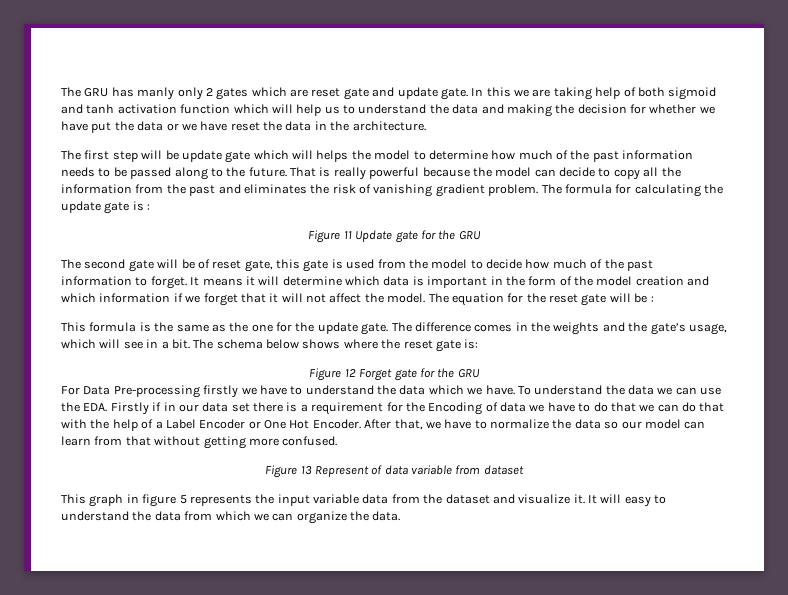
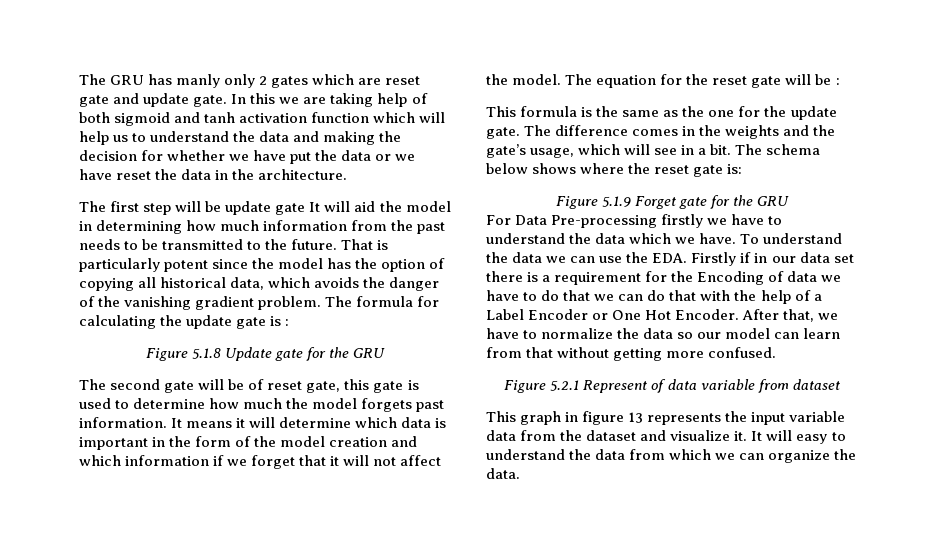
- The first step will be update gate which will helps the model to determine how much of the past information needs to be passed along to the future.
+ The first step will be update gate It will aid the model in determining how much information from the past needs to be transmitted to the future.
- That is really powerful because the model can decide to copy all the information from the past and eliminates the risk of vanishing gradient problem.
+ That is particularly potent since the model has the option of copying all historical data, which avoids the danger of the vanishing gradient problem.
- Figure 11 Update gate for the GRU
+ Figure 5.1.8 Update gate for the GRU
- The second gate will be of reset gate, this gate is used from the model to decide how much of the past information to forget.
+ The second gate will be of reset gate, this gate is used to determine how much the model forgets past information.
- Figure 12 Forget gate for the GRU
+ Figure 5.1.9 Forget gate for the GRU
- Figure 13 Represent of data variable from dataset
+ Figure 5.2.1 Represent of data variable from dataset
- This graph in figure 5 represents the input variable data from the dataset and visualize it.
+ This graph in figure 13 represents the input variable data from the dataset and visualize it.

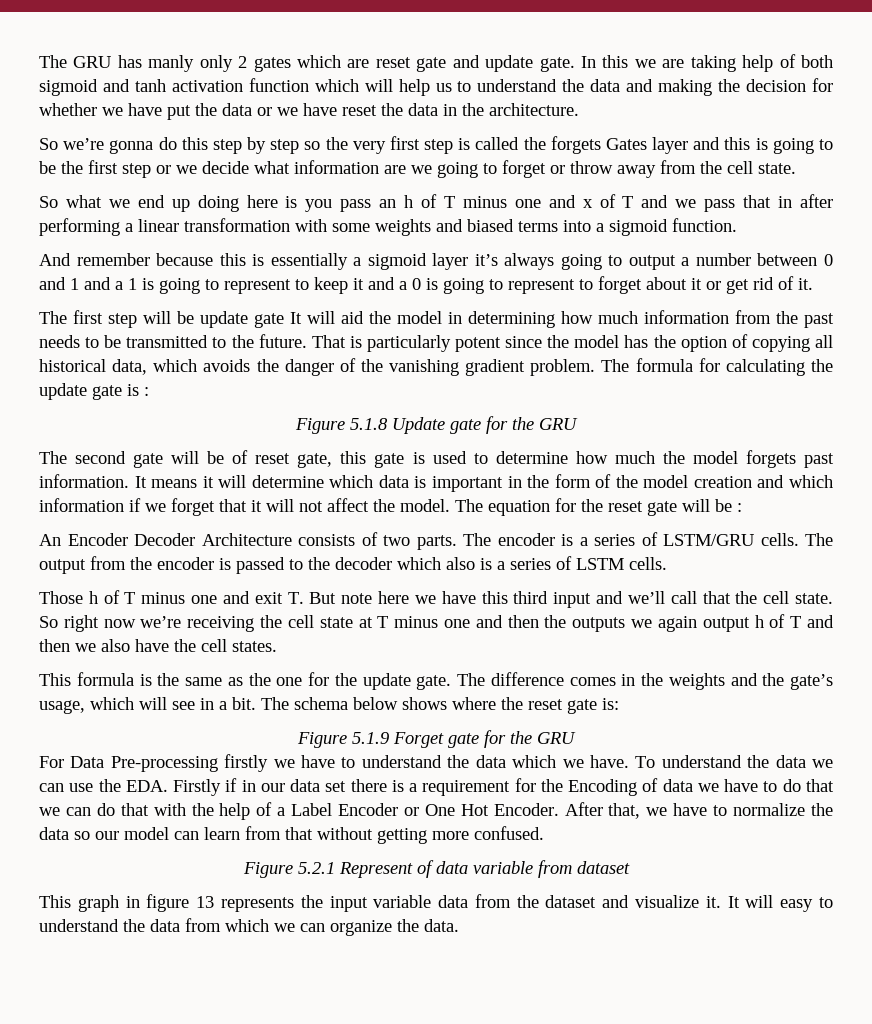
+ So we’re gonna do this step by step so the very first step is called the forgets Gates layer and this is going to be the first step or we decide what information are we going to forget or throw away from the cell state.
+ So what we end up doing here is you pass an h of T minus one and x of T and we pass that in after performing a linear transformation with some weights and biased terms into a sigmoid function.
+ And remember because this is essentially a sigmoid layer it’s always going to output a number between 0 and 1 and a 1 is going to represent to keep it and a 0 is going to represent to forget about it or get rid of it.
+ An Encoder Decoder Architecture consists of two parts. The encoder is a series of LSTM/GRU cells. The output from the encoder is passed to the decoder which also is a series of LSTM cells.
+ Those h of T minus one and exit T. But note here we have this third input and we’ll call that the cell state. So right now we’re receiving the cell state at T minus one and then the outputs we again output h of T and then we also have the cell states.

